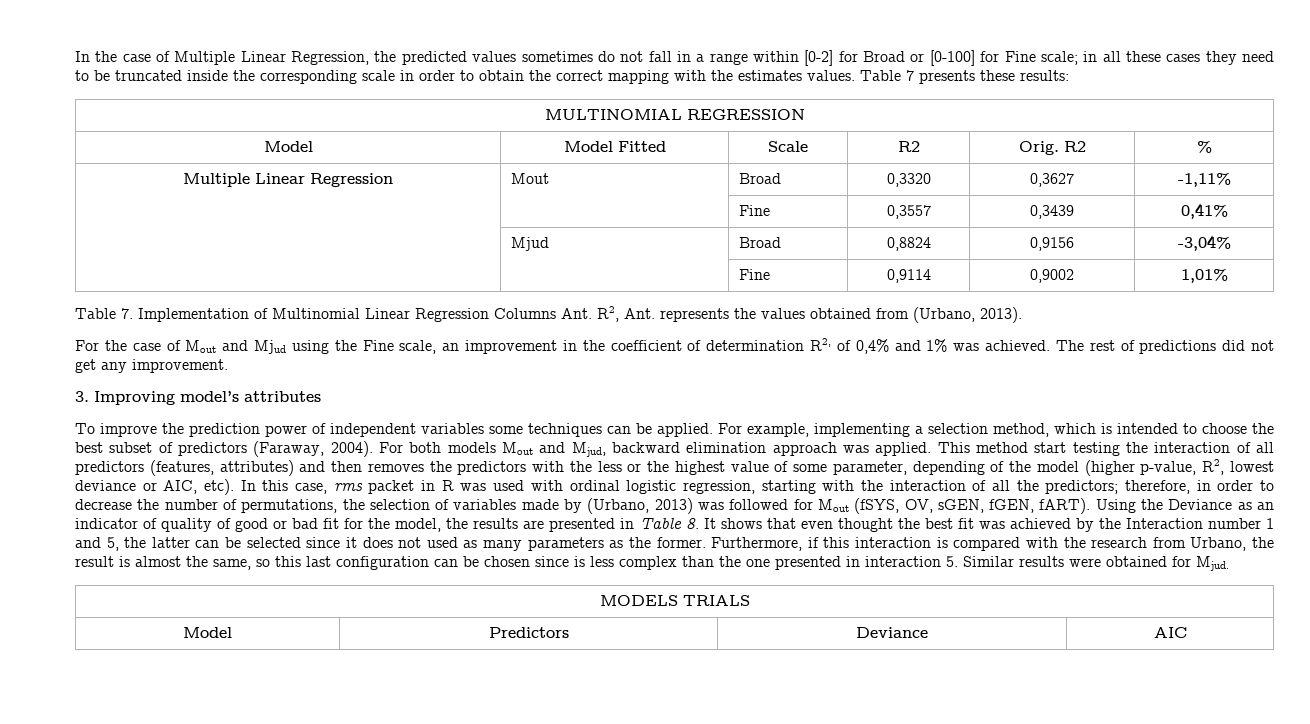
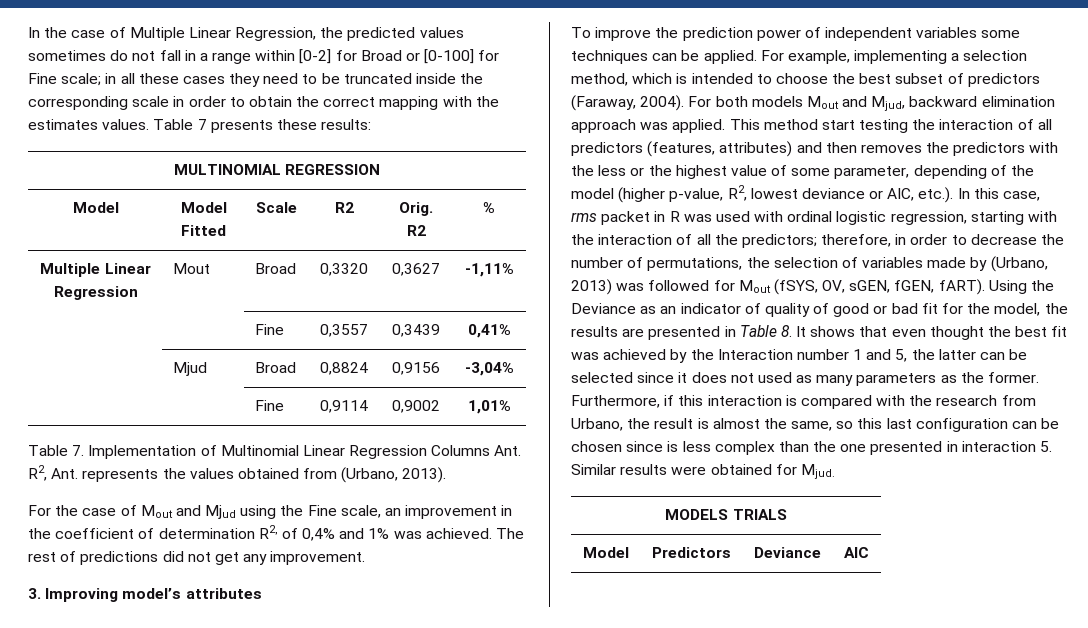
- This method start testing the interaction of all predictors (features, attributes) and then removes the predictors with the less or the highest value of some parameter, depending of the model (higher p-value, R2, lowest deviance or AIC, etc). In this case, rms packet in R was used with ordinal logistic regression, starting with the interaction of all the predictors;
+ This method start testing the interaction of all predictors (features, attributes) and then removes the predictors with the less or the highest value of some parameter, depending of the model (higher p-value, R2, lowest deviance or AIC, etc.). In this case, rms packet in R was used with ordinal logistic regression, starting with the interaction of all the predictors;

